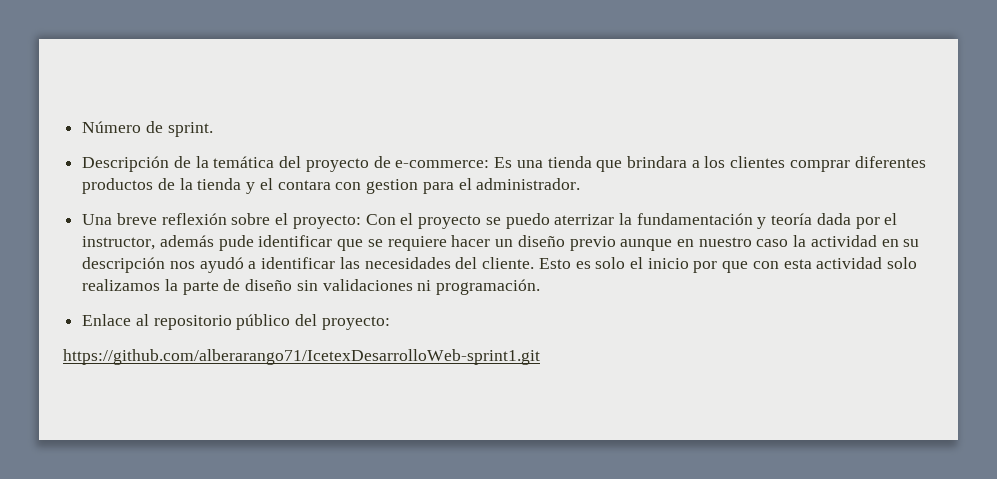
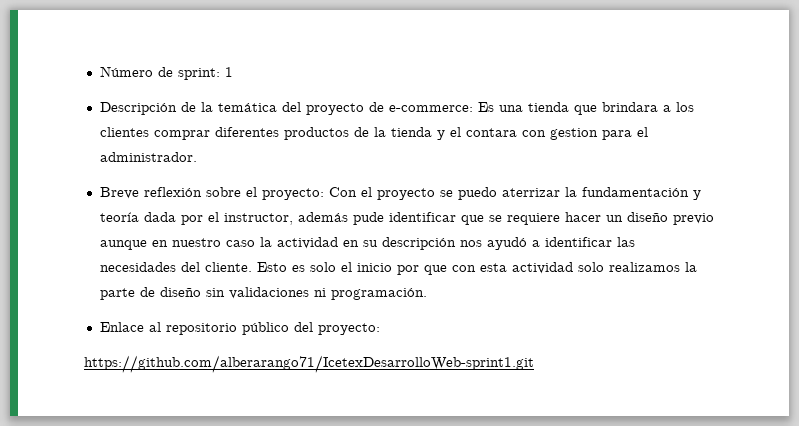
- Número de sprint.
+ Número de sprint: 1
- Una breve reflexión sobre el proyecto: Con el proyecto se puedo aterrizar la fundamentación y teoría dada por el instructor, además pude identificar que se requiere hacer un diseño previo aunque en nuestro caso la actividad en su descripción nos ayudó a identificar las necesidades del cliente.
+ Breve reflexión sobre el proyecto: Con el proyecto se puedo aterrizar la fundamentación y teoría dada por el instructor, además pude identificar que se requiere hacer un diseño previo aunque en nuestro caso la actividad en su descripción nos ayudó a identificar las necesidades del cliente.

